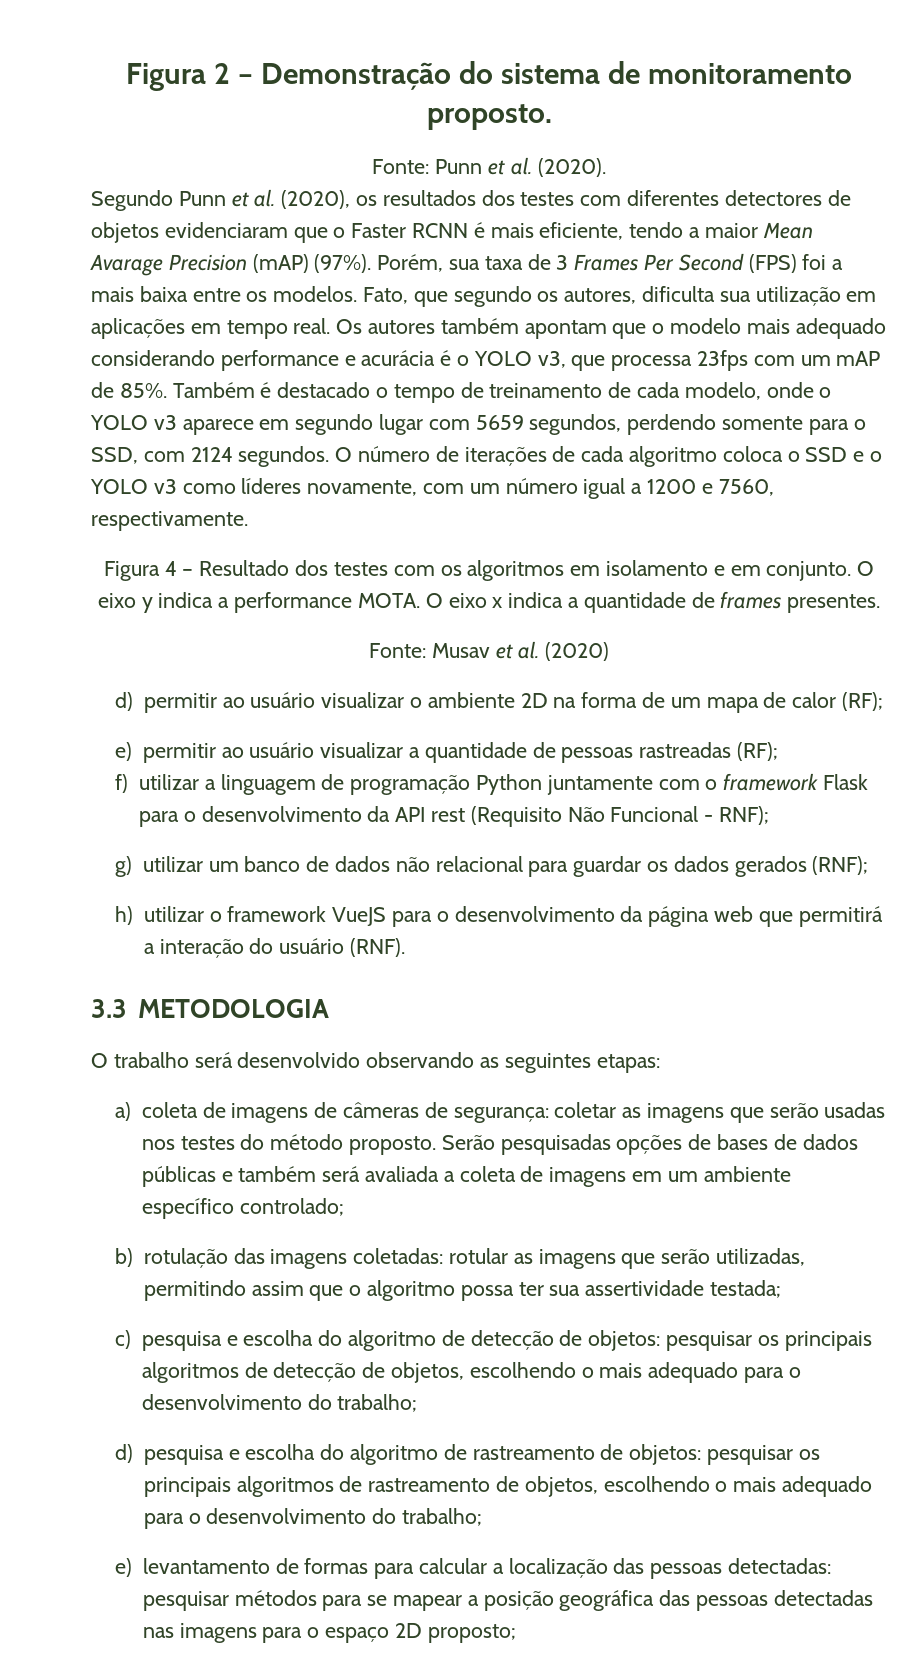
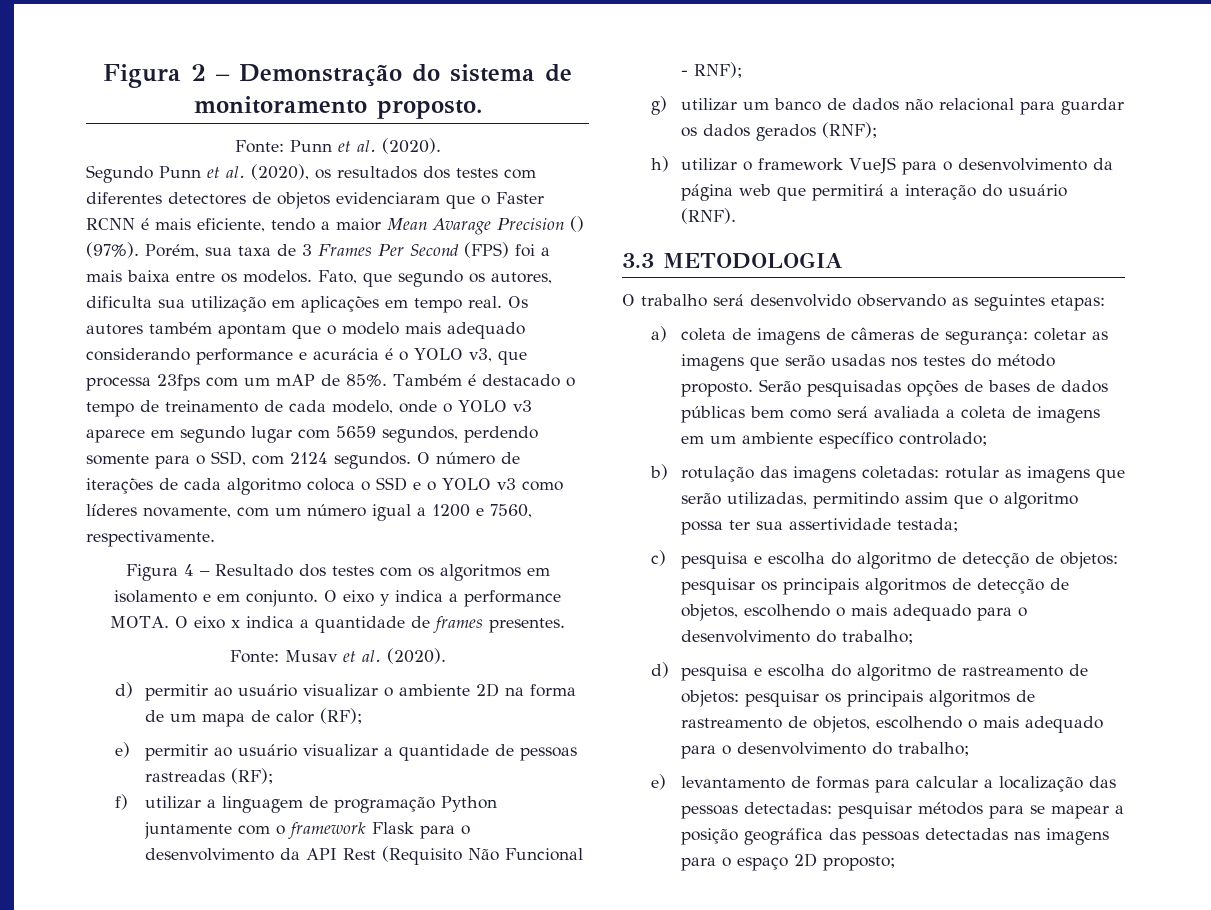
- Segundo Punn et al. (2020), os resultados dos testes com diferentes detectores de objetos evidenciaram que o Faster RCNN é mais eficiente, tendo a maior Mean Avarage Precision (mAP) (97%).
+ Segundo Punn et al. (2020), os resultados dos testes com diferentes detectores de objetos evidenciaram que o Faster RCNN é mais eficiente, tendo a maior Mean Avarage Precision () (97%).
- Fonte: Musav et al. (2020)
+ Fonte: Musav et al. (2020).
- f) utilizar a linguagem de programação Python juntamente com o framework Flask para o desenvolvimento da API rest (Requisito Não Funcional - RNF);
+ f) utilizar a linguagem de programação Python juntamente com o framework Flask para o desenvolvimento da API Rest (Requisito Não Funcional - RNF);
- Serão pesquisadas opções de bases de dados públicas e também será avaliada a coleta de imagens em um ambiente específico controlado;
+ Serão pesquisadas opções de bases de dados públicas bem como será avaliada a coleta de imagens em um ambiente específico controlado;

